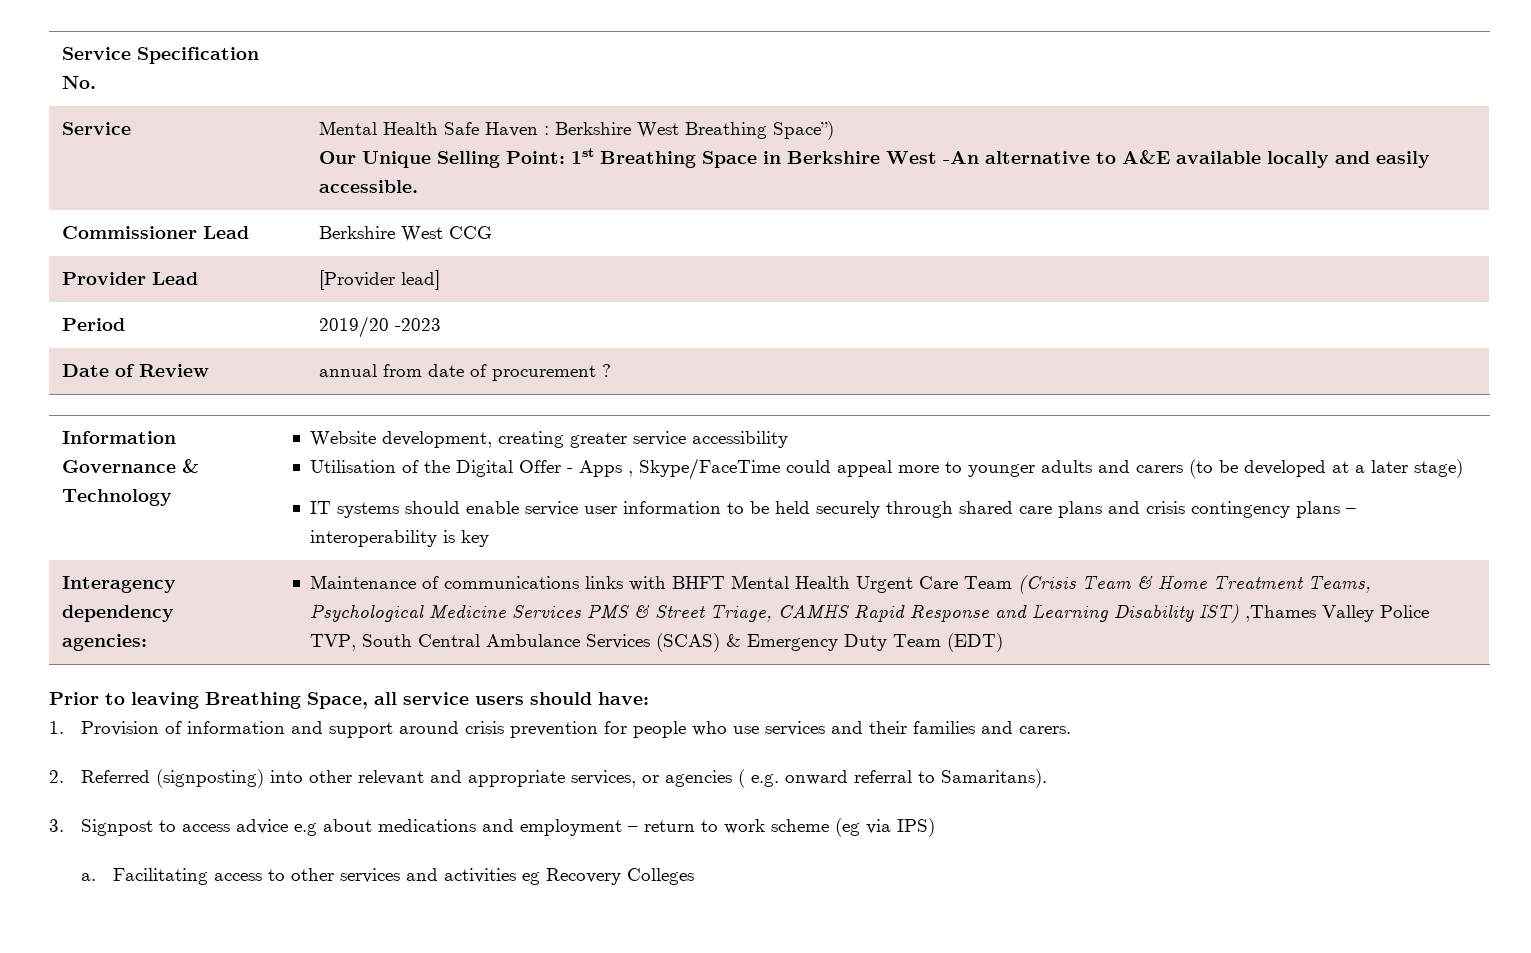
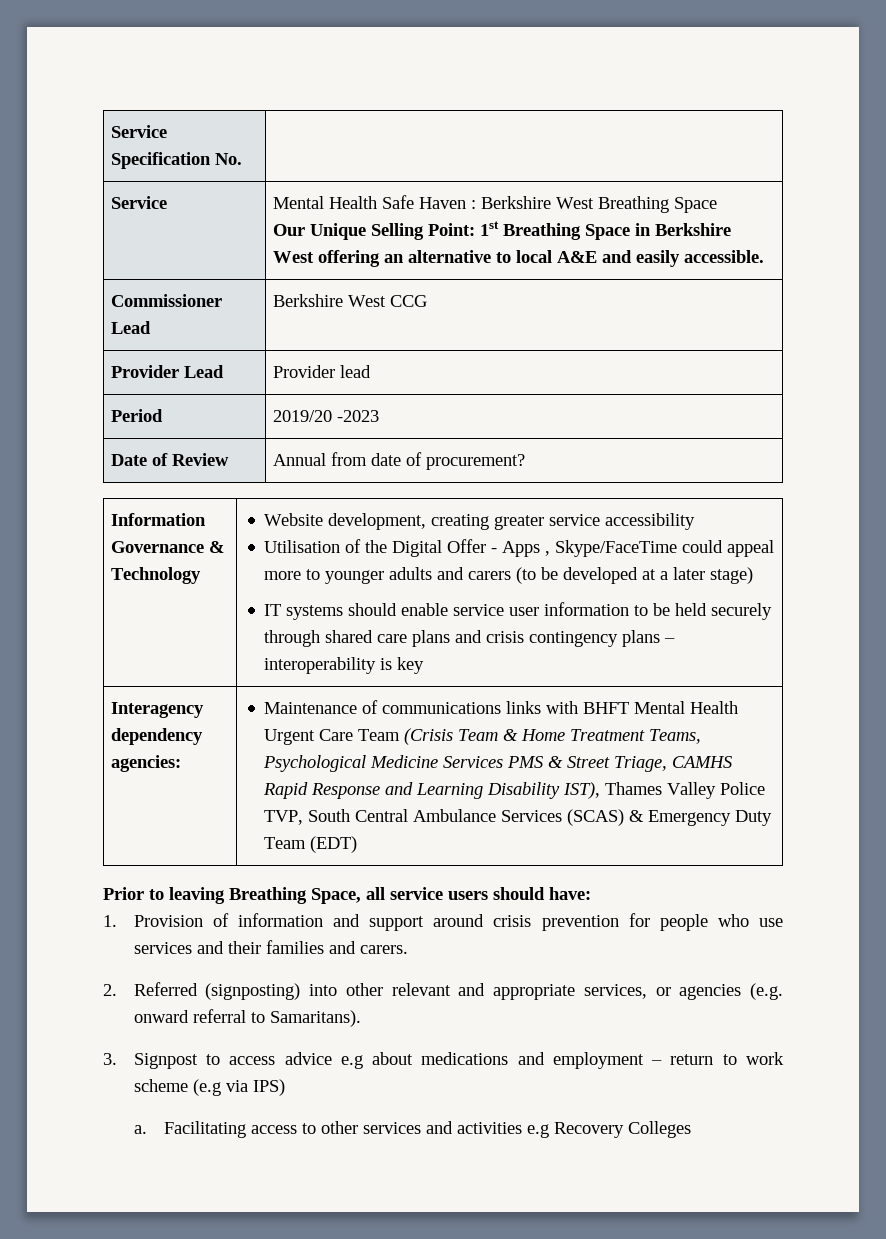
- Service | Mental Health Safe Haven : Berkshire West Breathing Space”)
- Our Unique Selling Point: 1st Breathing Space in Berkshire West -An alternative to A&E available locally and easily accessible.
+ Service | Mental Health Safe Haven : Berkshire West Breathing Space
+ Our Unique Selling Point: 1st Breathing Space in Berkshire West offering an alternative to local A&E and easily accessible.
- Provider Lead | [Provider lead]
+ Provider Lead | Provider lead
- Date of Review | annual from date of procurement ?
+ Date of Review | Annual from date of procurement?
- Maintenance of communications links with BHFT Mental Health Urgent Care Team (Crisis Team & Home Treatment Teams, Psychological Medicine Services PMS & Street Triage, CAMHS Rapid Response and Learning Disability IST) ,Thames Valley Police TVP, South Central Ambulance Services (SCAS) & Emergency Duty Team (EDT)
+ Maintenance of communications links with BHFT Mental Health Urgent Care Team (Crisis Team & Home Treatment Teams, Psychological Medicine Services PMS & Street Triage, CAMHS Rapid Response and Learning Disability IST), Thames Valley Police TVP, South Central Ambulance Services (SCAS) & Emergency Duty Team (EDT)
- 2. Referred (signposting) into other relevant and appropriate services, or agencies ( e.g. onward referral to Samaritans).
+ 2. Referred (signposting) into other relevant and appropriate services, or agencies (e.g. onward referral to Samaritans).
- 3. Signpost to access advice e.g about medications and employment – return to work scheme (eg via IPS)
+ 3. Signpost to access advice e.g about medications and employment – return to work scheme (e.g via IPS)
- Facilitating access to other services and activities eg Recovery Colleges
+ Facilitating access to other services and activities e.g Recovery Colleges

